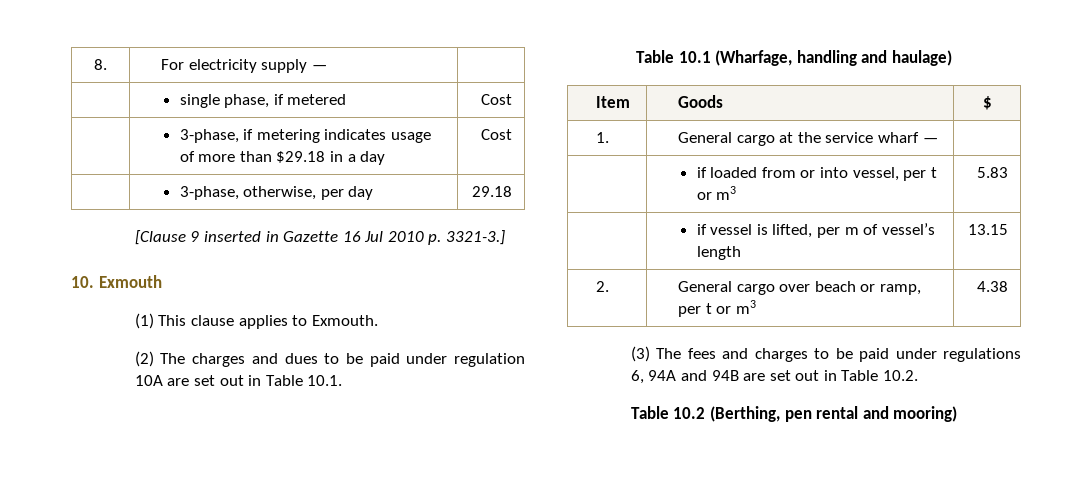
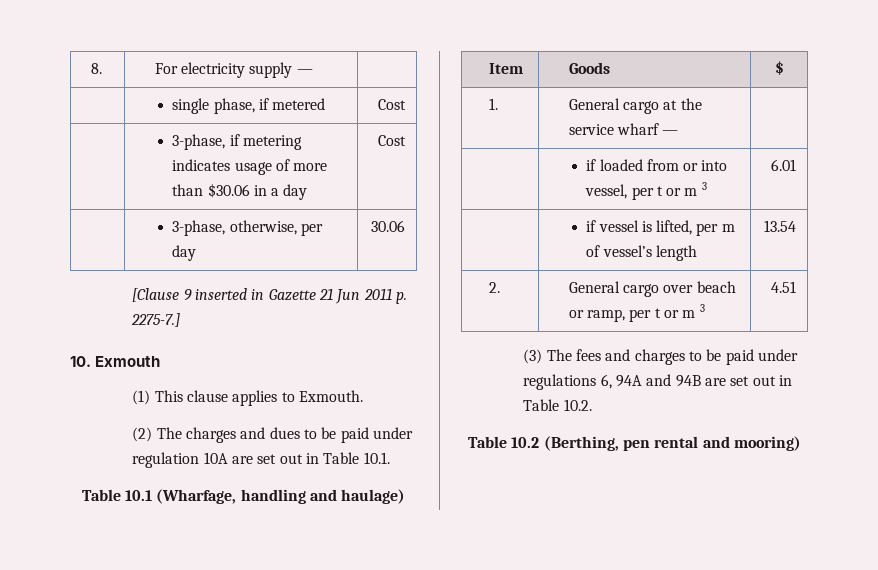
- | 3-phase, if metering indicates usage of more than $29.18 in a day | Cost
+ | 3-phase, if metering indicates usage of more than $30.06 in a day | Cost
- | 3-phase, otherwise, per day | 29.18
+ | 3-phase, otherwise, per day | 30.06
- [Clause 9 inserted in Gazette 16 Jul 2010 p. 3321-3.]
+ [Clause 9 inserted in Gazette 21 Jun 2011 p. 2275-7.]
- | if loaded from or into vessel, per t or m3 | 5.83
+ | if loaded from or into vessel, per t or m 3 | 6.01
- | if vessel is lifted, per m of vessel’s length | 13.15
+ | if vessel is lifted, per m of vessel’s length | 13.54
- 2. | General cargo over beach or ramp, per t or m3 | 4.38
+ 2. | General cargo over beach or ramp, per t or m 3 | 4.51

